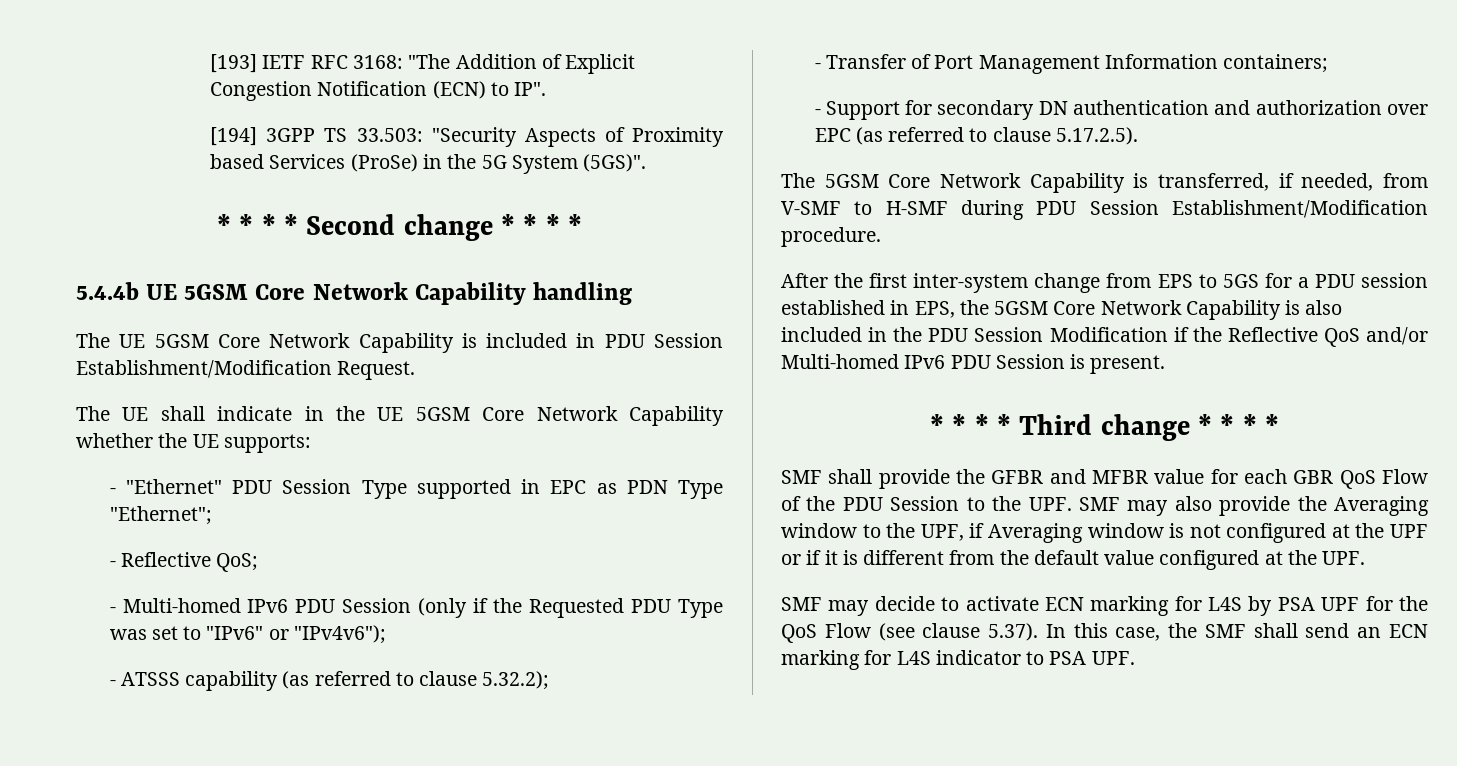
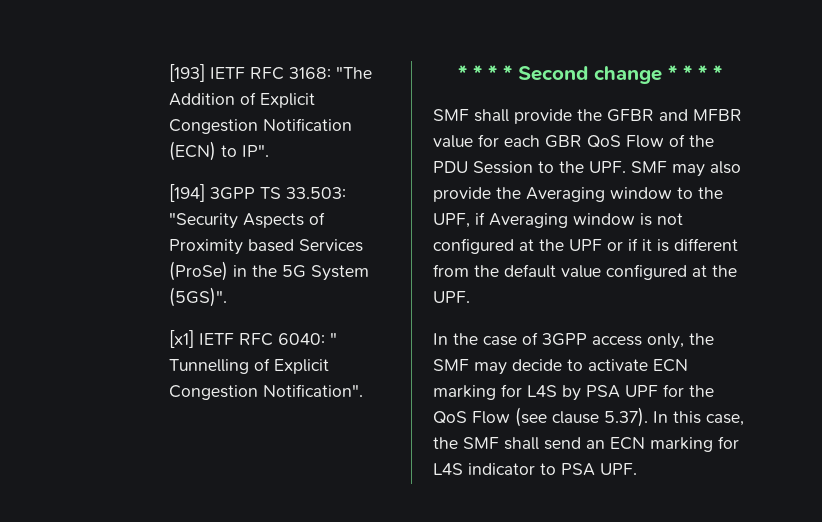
+ [x1] IETF RFC 6040: " Tunnelling of Explicit Congestion Notification".
- 5.4.4b UE 5GSM Core Network Capability handling
- The UE 5GSM Core Network Capability is included in PDU Session Establishment/Modification Request.
- The UE shall indicate in the UE 5GSM Core Network Capability whether the UE supports:
- - "Ethernet" PDU Session Type supported in EPC as PDN Type "Ethernet";
- - Reflective QoS;
- - Multi-homed IPv6 PDU Session (only if the Requested PDU Type was set to "IPv6" or "IPv4v6");
- - ATSSS capability (as referred to clause 5.32.2);
- - Transfer of Port Management Information containers;
- - Support for secondary DN authentication and authorization over EPC (as referred to clause 5.17.2.5).
- The 5GSM Core Network Capability is transferred, if needed, from V-SMF to H-SMF during PDU Session Establishment/Modification procedure.
- After the first inter-system change from EPS to 5GS for a PDU session established in EPS, the 5GSM Core Network Capability is also included in the PDU Session Modification if the Reflective QoS and/or Multi-homed IPv6 PDU Session is present.
- * * * * Third change * * * *
- SMF may decide to activate ECN marking for L4S by PSA UPF for the QoS Flow (see clause 5.37). In this case, the SMF shall send an ECN marking for L4S indicator to PSA UPF.
+ In the case of 3GPP access only, the SMF may decide to activate ECN marking for L4S by PSA UPF for the QoS Flow (see clause 5.37). In this case, the SMF shall send an ECN marking for L4S indicator to PSA UPF.

